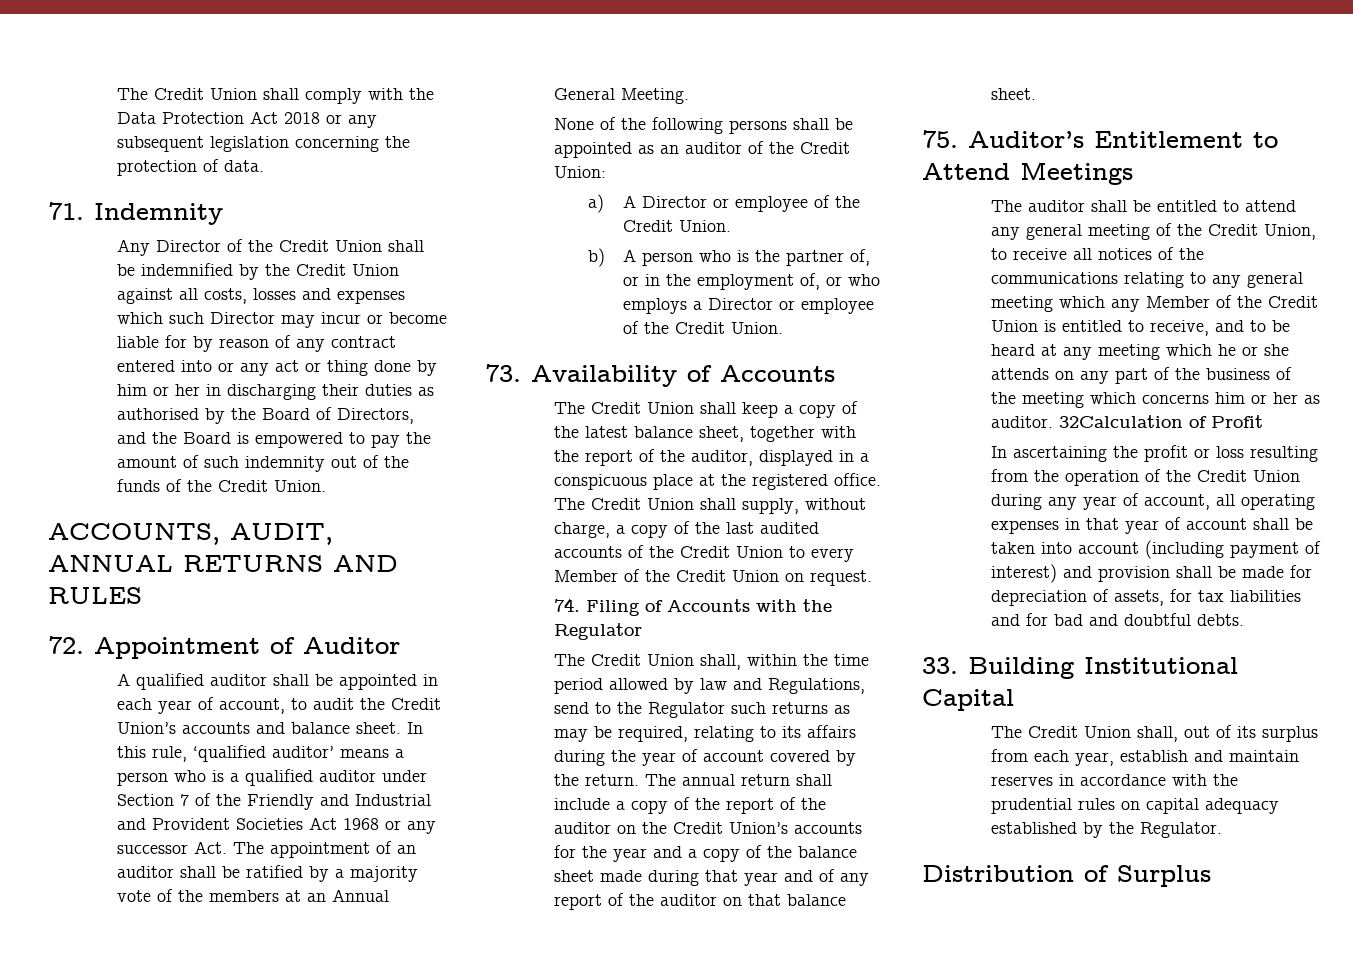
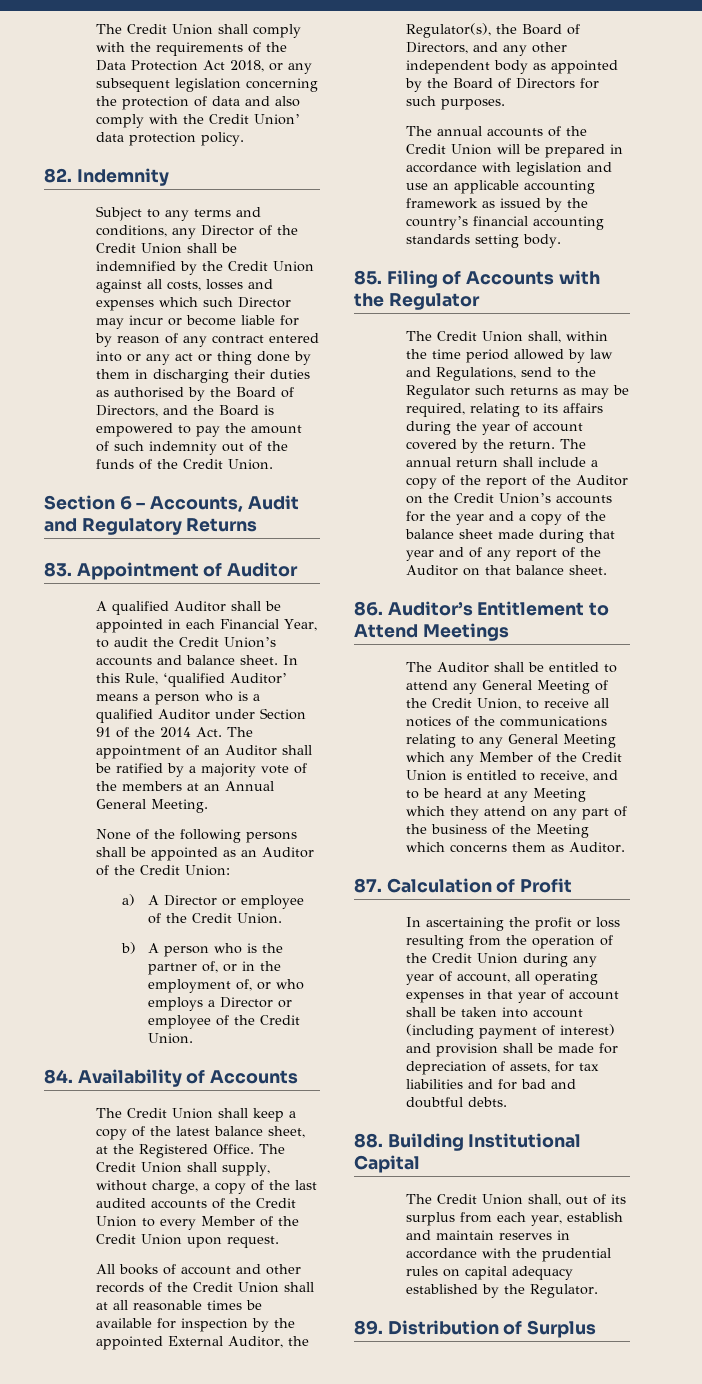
- The Credit Union shall comply with the Data Protection Act 2018 or any subsequent legislation concerning the protection of data.
- 71. Indemnity
- Any Director of the Credit Union shall be indemnified by the Credit Union against all costs, losses and expenses which such Director may incur or become liable for by reason of any contract entered into or any act or thing done by him or her in discharging their duties as authorised by the Board of Directors, and the Board is empowered to pay the amount of such indemnity out of the funds of the Credit Union.
+ The Credit Union shall comply with the requirements of the Data Protection Act 2018, or any subsequent legislation concerning the protection of data and also comply with the Credit Union’ data protection policy.
+ 82. Indemnity
+ Subject to any terms and conditions, any Director of the Credit Union shall be indemnified by the Credit Union against all costs, losses and expenses which such Director may incur or become liable for by reason of any contract entered into or any act or thing done by them in discharging their duties as authorised by the Board of Directors, and the Board is empowered to pay the amount of such indemnity out of the funds of the Credit Union.
- ACCOUNTS, AUDIT, ANNUAL RETURNS AND RULES
- 72. Appointment of Auditor
+ Section 6 – Accounts, Audit and Regulatory Returns
+ 83. Appointment of Auditor
- A qualified auditor shall be appointed in each year of account, to audit the Credit Union’s accounts and balance sheet.
+ A qualified Auditor shall be appointed in each Financial Year, to audit the Credit Union’s accounts and balance sheet.
- In this rule, ‘qualified auditor’ means a person who is a qualified auditor under Section 7 of the Friendly and Industrial and Provident Societies Act 1968 or any successor Act. The appointment of an auditor shall be ratified by a majority vote of the members at an Annual General Meeting.
+ In this Rule, ‘qualified Auditor’ means a person who is a qualified Auditor under Section 91 of the 2014 Act. The appointment of an Auditor shall be ratified by a majority vote of the members at an Annual General Meeting.
- None of the following persons shall be appointed as an auditor of the Credit Union:
+ None of the following persons shall be appointed as an Auditor of the Credit Union:
- 73. Availability of Accounts
+ 84. Availability of Accounts
- The Credit Union shall keep a copy of the latest balance sheet, together with the report of the auditor, displayed in a conspicuous place at the registered office.
+ The Credit Union shall keep a copy of the latest balance sheet, at the Registered Office.
- The Credit Union shall supply, without charge, a copy of the last audited accounts of the Credit Union to every Member of the Credit Union on request.
+ The Credit Union shall supply, without charge, a copy of the last audited accounts of the Credit Union to every Member of the Credit Union upon request.
- 74. Filing of Accounts with the Regulator
+ All books of account and other records of the Credit Union shall at all reasonable times be available for inspection by the appointed External Auditor, the Regulator(s), the Board of Directors, and any other independent body as appointed by the Board of Directors for such purposes.
+ The annual accounts of the Credit Union will be prepared in accordance with legislation and use an applicable accounting framework as issued by the country’s financial accounting standards setting body.
+ 85. Filing of Accounts with the Regulator
- The annual return shall include a copy of the report of the auditor on the Credit Union’s accounts for the year and a copy of the balance sheet made during that year and of any report of the auditor on that balance sheet.
+ The annual return shall include a copy of the report of the Auditor on the Credit Union’s accounts for the year and a copy of the balance sheet made during that year and of any report of the Auditor on that balance sheet.
- 75. Auditor’s Entitlement to Attend Meetings
+ 86. Auditor’s Entitlement to Attend Meetings
- The auditor shall be entitled to attend any general meeting of the Credit Union, to receive all notices of the communications relating to any general meeting which any Member of the Credit Union is entitled to receive, and to be heard at any meeting which he or she attends on any part of the business of the meeting which concerns him or her as auditor. 32Calculation of Profit
+ The Auditor shall be entitled to attend any General Meeting of the Credit Union, to receive all notices of the communications relating to any General Meeting which any Member of the Credit Union is entitled to receive, and to be heard at any Meeting which they attend on any part of the business of the Meeting which concerns them as Auditor.
+ 87. Calculation of Profit
- 33. Building Institutional Capital
+ 88. Building Institutional Capital
- Distribution of Surplus
+ 89. Distribution of Surplus

